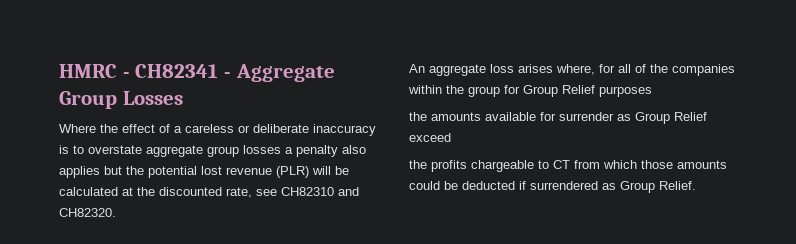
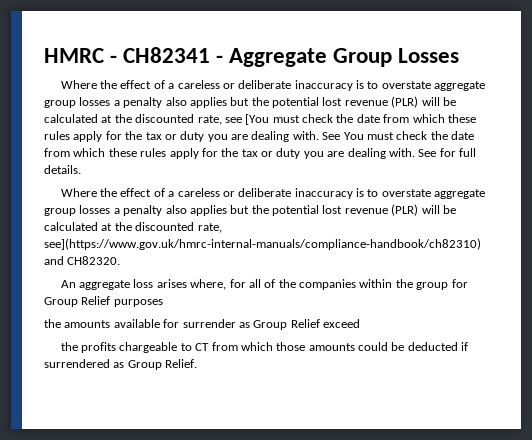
- Where the effect of a careless or deliberate inaccuracy is to overstate aggregate group losses a penalty also applies but the potential lost revenue (PLR) will be calculated at the discounted rate, see CH82310 and CH82320.
+ Where the effect of a careless or deliberate inaccuracy is to overstate aggregate group losses a penalty also applies but the potential lost revenue (PLR) will be calculated at the discounted rate, see [You must check the date from which these rules apply for the tax or duty you are dealing with. See You must check the date from which these rules apply for the tax or duty you are dealing with. See for full details.
+ Where the effect of a careless or deliberate inaccuracy is to overstate aggregate group losses a penalty also applies but the potential lost revenue (PLR) will be calculated at the discounted rate, see](https://www.gov.uk/hmrc-internal-manuals/compliance-handbook/ch82310) and CH82320.

